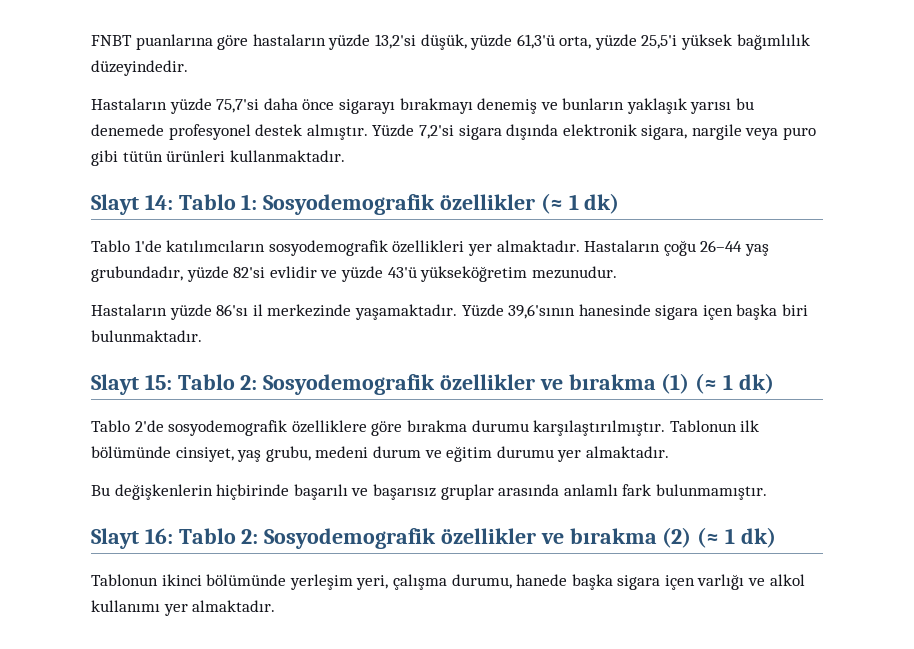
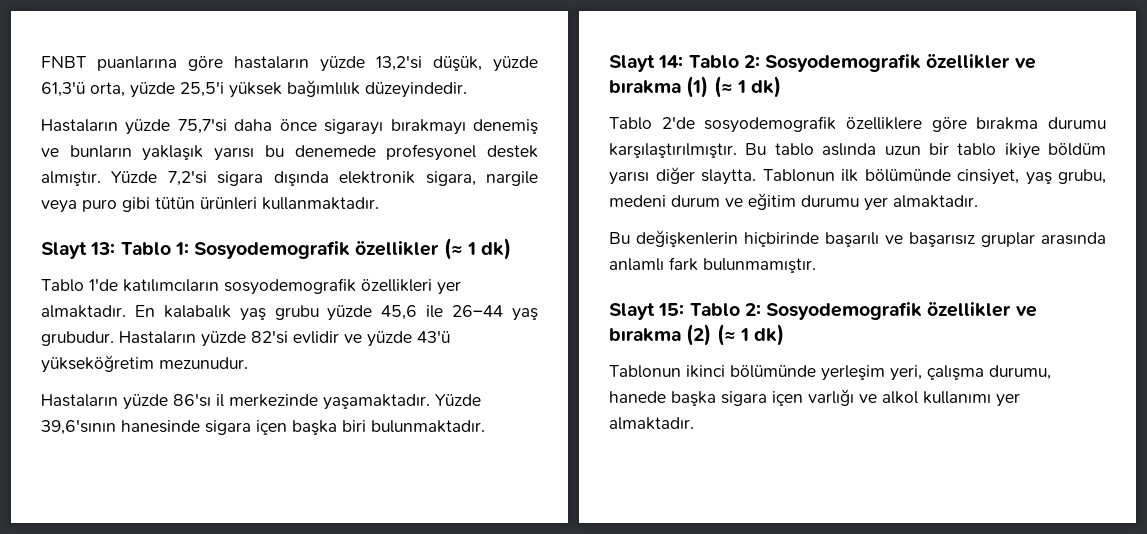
- Slayt 14: Tablo 1: Sosyodemografik özellikler (≈ 1 dk)
+ Slayt 13: Tablo 1: Sosyodemografik özellikler (≈ 1 dk)
- Hastaların çoğu 26–44 yaş grubundadır, yüzde 82'si evlidir ve yüzde 43'ü yükseköğretim mezunudur.
+ En kalabalık yaş grubu yüzde 45,6 ile 26–44 yaş grubudur. Hastaların yüzde 82'si evlidir ve yüzde 43'ü yükseköğretim mezunudur.
- Slayt 15: Tablo 2: Sosyodemografik özellikler ve bırakma (1) (≈ 1 dk)
+ Slayt 14: Tablo 2: Sosyodemografik özellikler ve bırakma (1) (≈ 1 dk)
+ Bu tablo aslında uzun bir tablo ikiye böldüm yarısı diğer slaytta.
- Slayt 16: Tablo 2: Sosyodemografik özellikler ve bırakma (2) (≈ 1 dk)
+ Slayt 15: Tablo 2: Sosyodemografik özellikler ve bırakma (2) (≈ 1 dk)

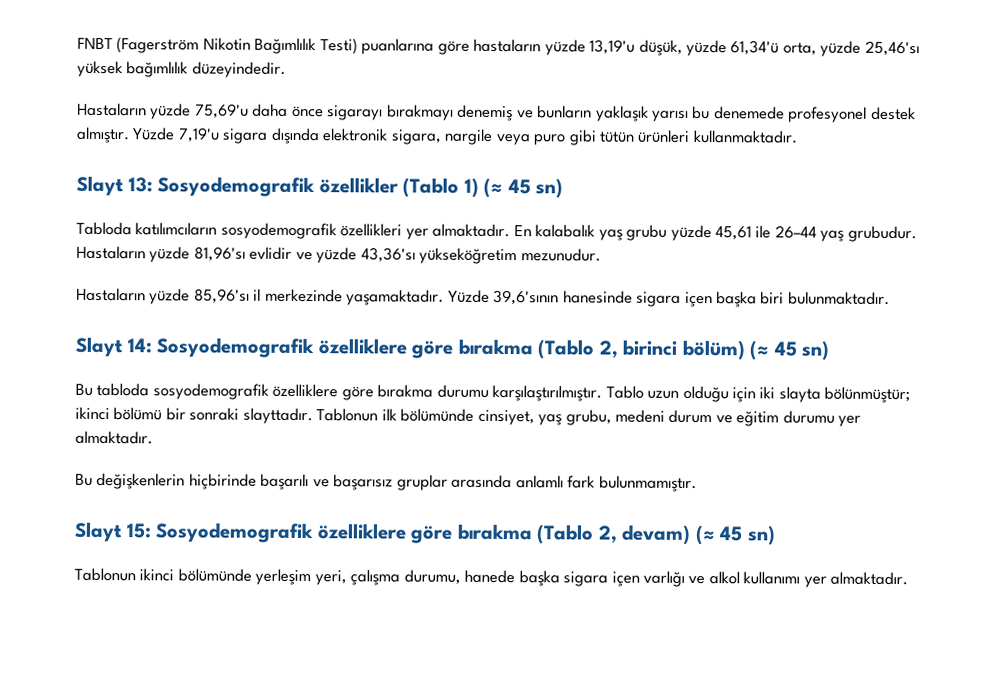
- FNBT puanlarına göre hastaların yüzde 13,2'si düşük, yüzde 61,3'ü orta, yüzde 25,5'i yüksek bağımlılık düzeyindedir.
+ FNBT (Fagerström Nikotin Bağımlılık Testi) puanlarına göre hastaların yüzde 13,19'u düşük, yüzde 61,34'ü orta, yüzde 25,46'sı yüksek bağımlılık düzeyindedir.
- Hastaların yüzde 75,7'si daha önce sigarayı bırakmayı denemiş ve bunların yaklaşık yarısı bu denemede profesyonel destek almıştır.
+ Hastaların yüzde 75,69'u daha önce sigarayı bırakmayı denemiş ve bunların yaklaşık yarısı bu denemede profesyonel destek almıştır.
- Yüzde 7,2'si sigara dışında elektronik sigara, nargile veya puro gibi tütün ürünleri kullanmaktadır.
+ Yüzde 7,19'u sigara dışında elektronik sigara, nargile veya puro gibi tütün ürünleri kullanmaktadır.
- Slayt 13: Tablo 1: Sosyodemografik özellikler (≈ 1 dk)
- Tablo 1'de katılımcıların sosyodemografik özellikleri yer almaktadır.
+ Slayt 13: Sosyodemografik özellikler (Tablo 1) (≈ 45 sn)
+ Tabloda katılımcıların sosyodemografik özellikleri yer almaktadır.
- En kalabalık yaş grubu yüzde 45,6 ile 26–44 yaş grubudur.
+ En kalabalık yaş grubu yüzde 45,61 ile 26–44 yaş grubudur.
- Hastaların yüzde 82'si evlidir ve yüzde 43'ü yükseköğretim mezunudur.
+ Hastaların yüzde 81,96'sı evlidir ve yüzde 43,36'sı yükseköğretim mezunudur.
- Hastaların yüzde 86'sı il merkezinde yaşamaktadır.
+ Hastaların yüzde 85,96'sı il merkezinde yaşamaktadır.
- Slayt 14: Tablo 2: Sosyodemografik özellikler ve bırakma (1) (≈ 1 dk)
- Tablo 2'de sosyodemografik özelliklere göre bırakma durumu karşılaştırılmıştır.
+ Slayt 14: Sosyodemografik özelliklere göre bırakma (Tablo 2, birinci bölüm) (≈ 45 sn)
+ Bu tabloda sosyodemografik özelliklere göre bırakma durumu karşılaştırılmıştır.
- Bu tablo aslında uzun bir tablo ikiye böldüm yarısı diğer slaytta.
+ Tablo uzun olduğu için iki slayta bölünmüştür; ikinci bölümü bir sonraki slayttadır.
- Slayt 15: Tablo 2: Sosyodemografik özellikler ve bırakma (2) (≈ 1 dk)
+ Slayt 15: Sosyodemografik özelliklere göre bırakma (Tablo 2, devam) (≈ 45 sn)

